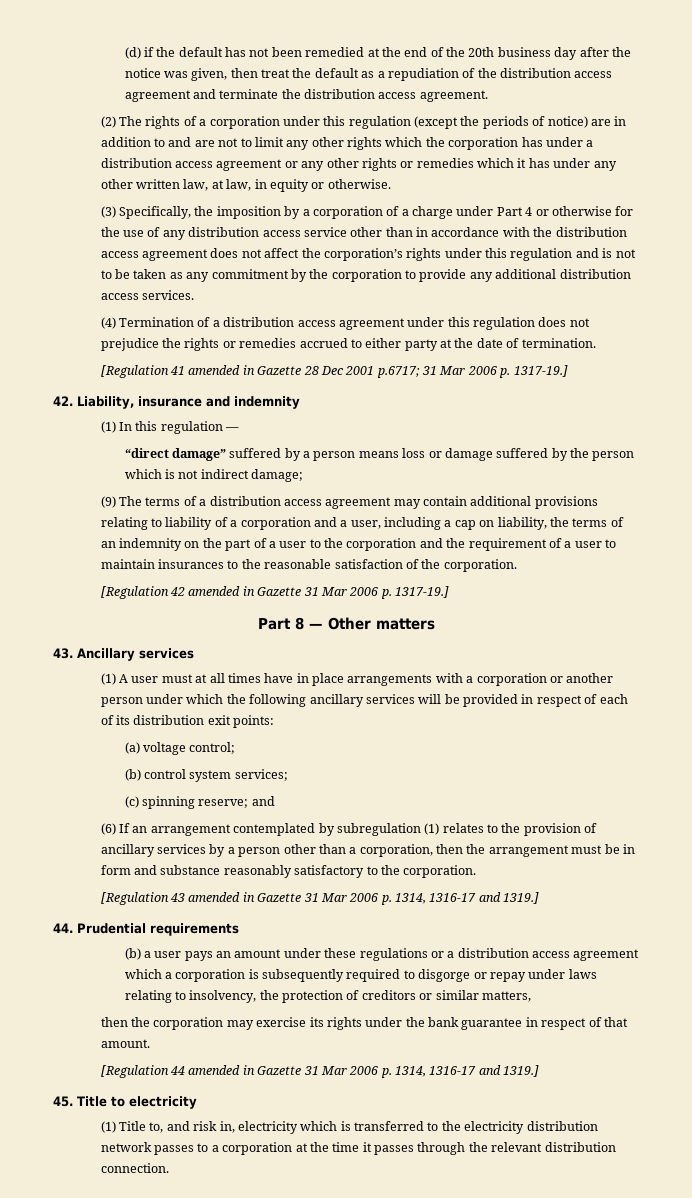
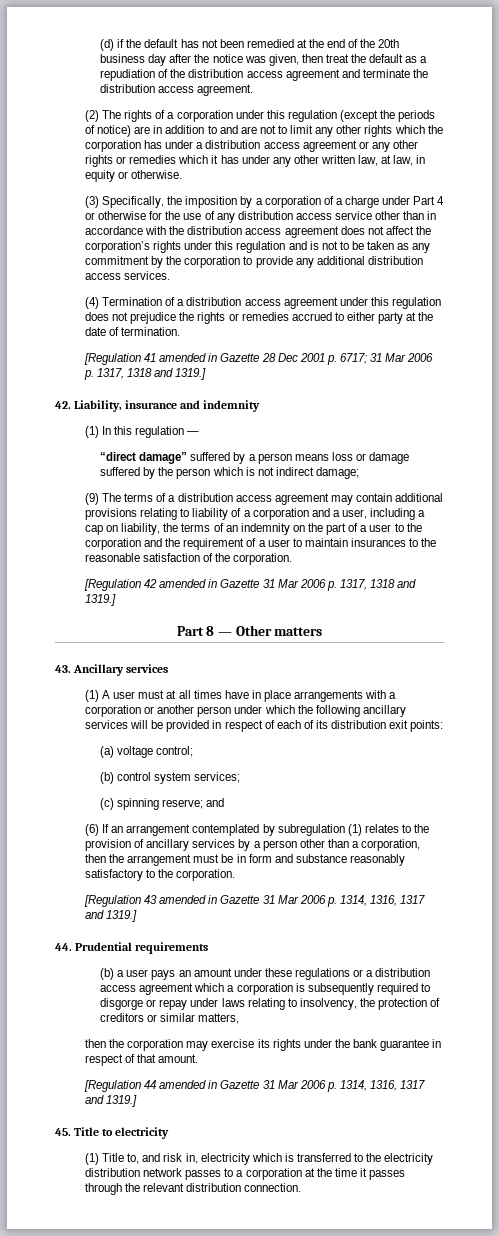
- [Regulation 41 amended in Gazette 28 Dec 2001 p.6717; 31 Mar 2006 p. 1317-19.]
+ [Regulation 41 amended in Gazette 28 Dec 2001 p. 6717; 31 Mar 2006 p. 1317, 1318 and 1319.]
- [Regulation 42 amended in Gazette 31 Mar 2006 p. 1317-19.]
+ [Regulation 42 amended in Gazette 31 Mar 2006 p. 1317, 1318 and 1319.]
- [Regulation 43 amended in Gazette 31 Mar 2006 p. 1314, 1316-17 and 1319.]
+ [Regulation 43 amended in Gazette 31 Mar 2006 p. 1314, 1316, 1317 and 1319.]
- [Regulation 44 amended in Gazette 31 Mar 2006 p. 1314, 1316-17 and 1319.]
+ [Regulation 44 amended in Gazette 31 Mar 2006 p. 1314, 1316, 1317 and 1319.]

